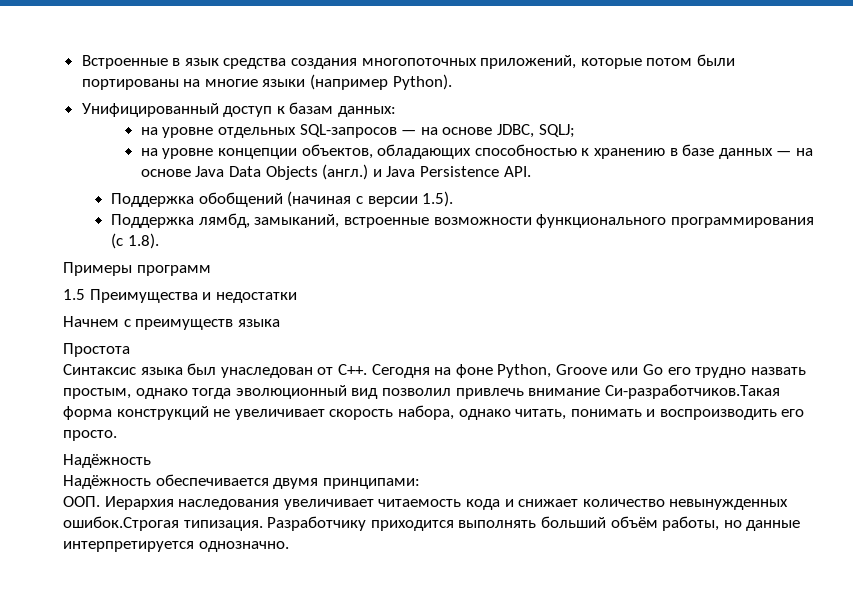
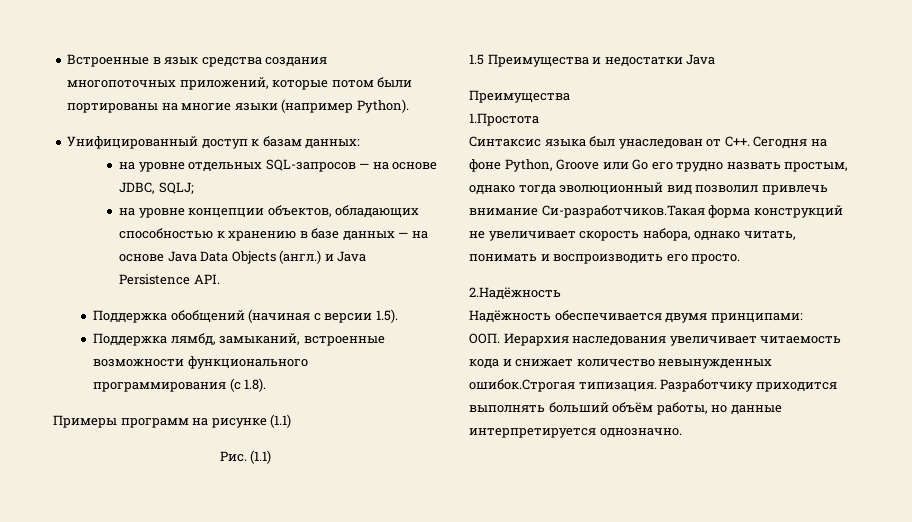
- Примеры программ
+ Примеры программ на рисунке (1.1)
+ Рис. (1.1)
- 1.5 Преимущества и недостатки
- Начнем с преимуществ языка
- Простота
+ 1.5 Преимущества и недостатки Java
+ Преимущества
+ 1.Простота
  Синтаксис языка был унаследован от C++. Сегодня на фоне Python, Groove или Go его трудно назвать простым, однако тогда эволюционный вид позволил привлечь внимание Си-разработчиков.Такая форма конструкций не увеличивает скорость набора, однако читать, понимать и воспроизводить его просто.
- Надёжность
+ 2.Надёжность

